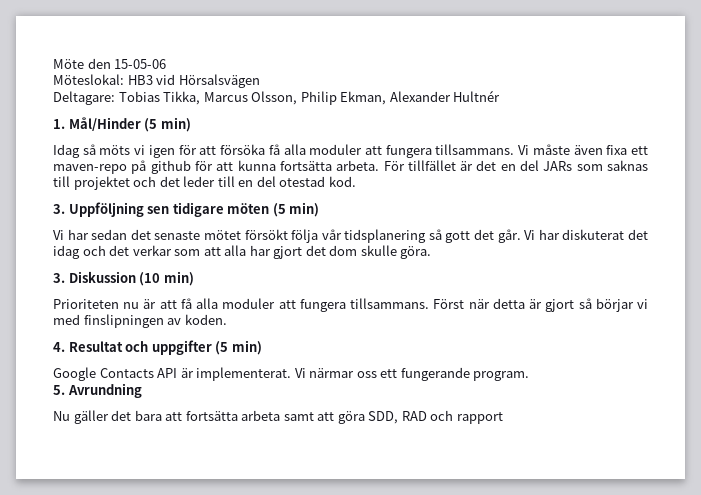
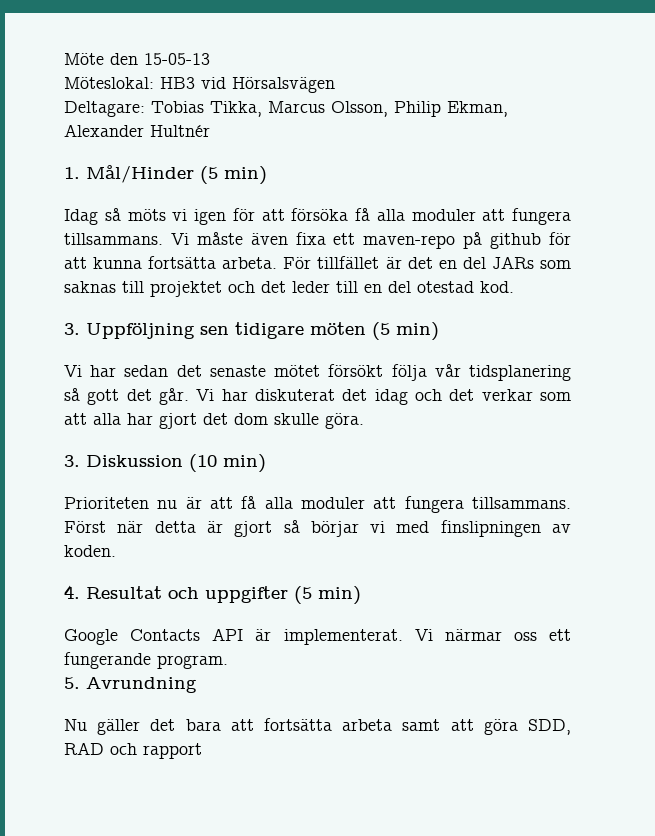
- Möte den 15-05-06
+ Möte den 15-05-13

